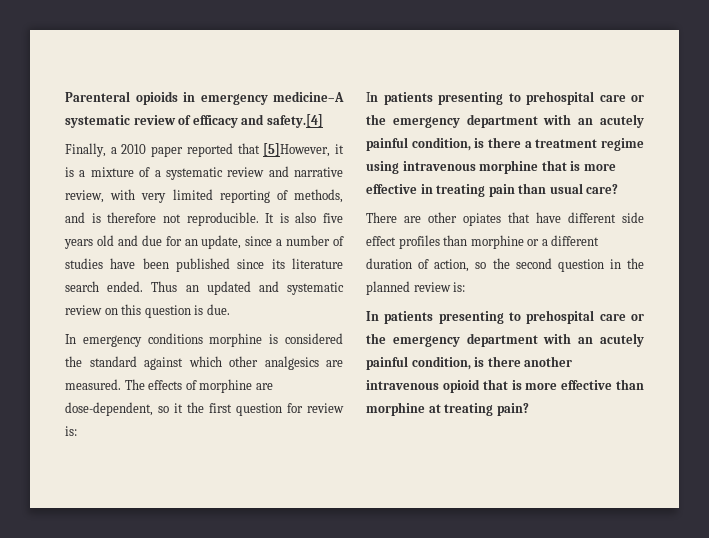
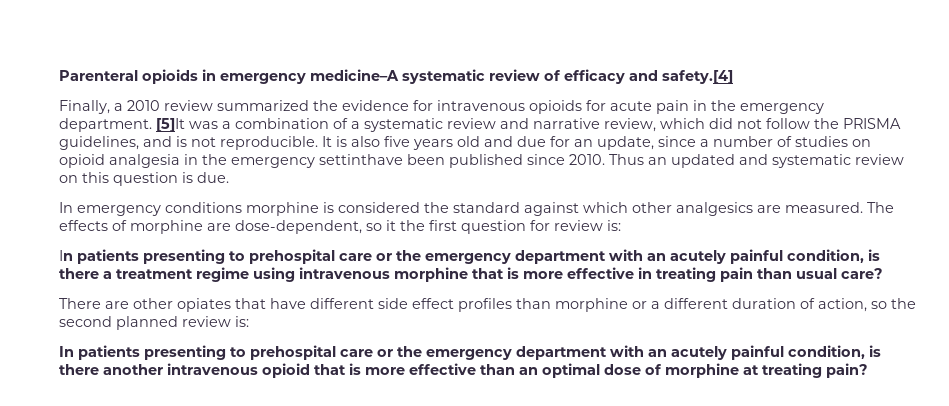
- Finally, a 2010 paper reported that [5]However, it is a mixture of a systematic review and narrative review, with very limited reporting of methods, and is therefore not reproducible.
+ Finally, a 2010 review summarized the evidence for intravenous opioids for acute pain in the emergency department. [5]It was a combination of a systematic review and narrative review, which did not follow the PRISMA guidelines, and is not reproducible.
- It is also five years old and due for an update, since a number of studies have been published since its literature search ended.
+ It is also five years old and due for an update, since a number of studies on opioid analgesia in the emergency settinthave been published since 2010.
- There are other opiates that have different side effect profiles than morphine or a different duration of action, so the second question in the planned review is:
+ There are other opiates that have different side effect profiles than morphine or a different duration of action, so the second planned review is:
- In patients presenting to prehospital care or the emergency department with an acutely painful condition, is there another intravenous opioid that is more effective than morphine at treating pain?
+ In patients presenting to prehospital care or the emergency department with an acutely painful condition, is there another intravenous opioid that is more effective than an optimal dose of morphine at treating pain?

